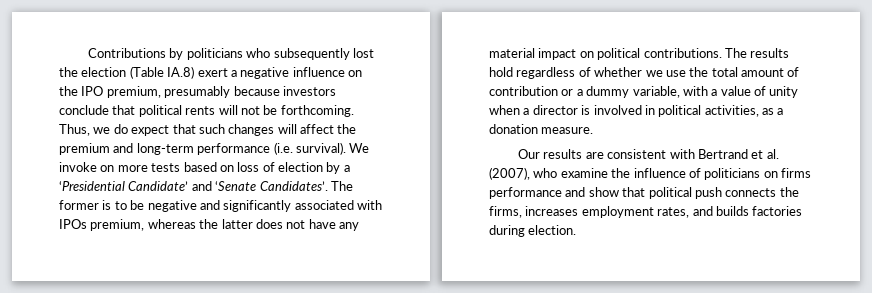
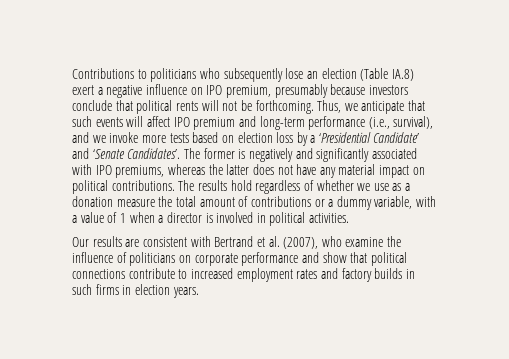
- Contributions by politicians who subsequently lost the election (Table IA.8) exert a negative influence on the IPO premium, presumably because investors conclude that political rents will not be forthcoming.
+ Contributions to politicians who subsequently lose an election (Table IA.8) exert a negative influence on IPO premium, presumably because investors conclude that political rents will not be forthcoming.
- Thus, we do expect that such changes will affect the premium and long-term performance (i.e. survival). We invoke on more tests based on loss of election by a ‘Presidential Candidate’ and ‘Senate Candidates’.
+ Thus, we anticipate that such events will affect IPO premium and long-term performance (i.e., survival), and we invoke more tests based on election loss by a ‘Presidential Candidate’ and ‘Senate Candidates’.
- The former is to be negative and significantly associated with IPOs premium, whereas the latter does not have any material impact on political contributions.
+ The former is negatively and significantly associated with IPO premiums, whereas the latter does not have any material impact on political contributions.
- The results hold regardless of whether we use the total amount of contribution or a dummy variable, with a value of unity when a director is involved in political activities, as a donation measure.
+ The results hold regardless of whether we use as a donation measure the total amount of contributions or a dummy variable, with a value of 1 when a director is involved in political activities.
- Our results are consistent with Bertrand et al. (2007), who examine the influence of politicians on firms performance and show that political push connects the firms, increases employment rates, and builds factories during election.
+ Our results are consistent with Bertrand et al. (2007), who examine the influence of politicians on corporate performance and show that political connections contribute to increased employment rates and factory builds in such firms in election years.

